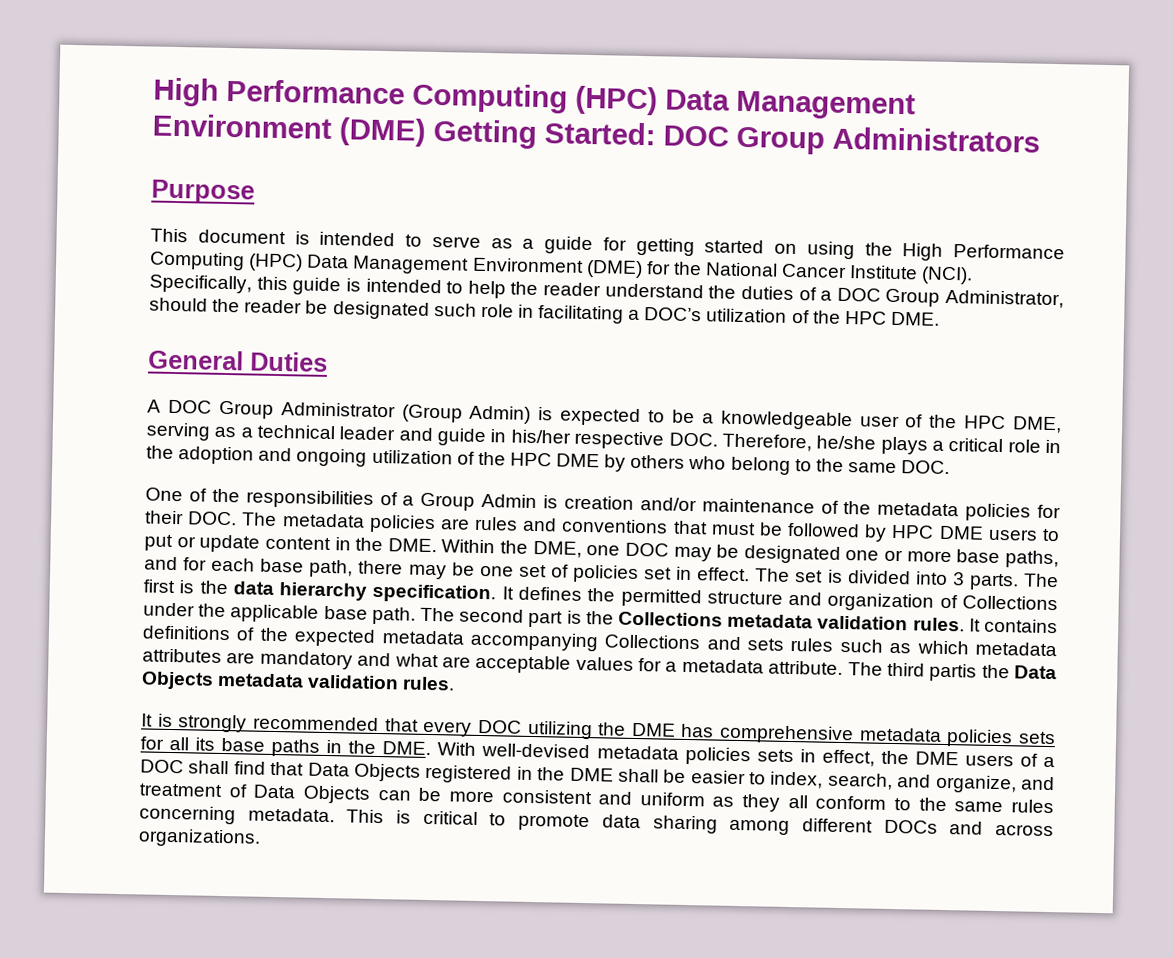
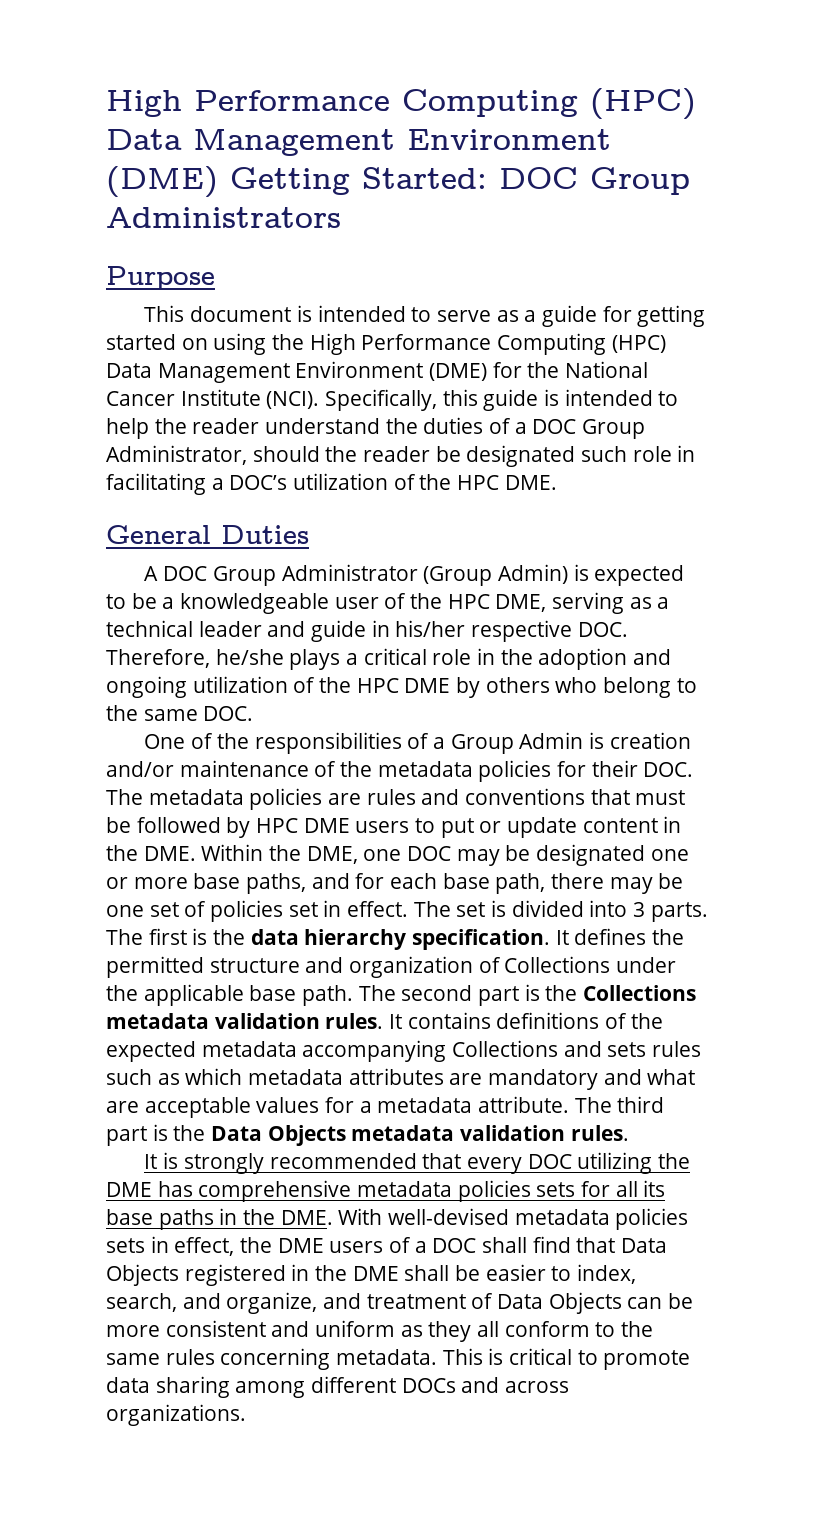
- The third partis the Data Objects metadata validation rules.
+ The third part is the Data Objects metadata validation rules.

